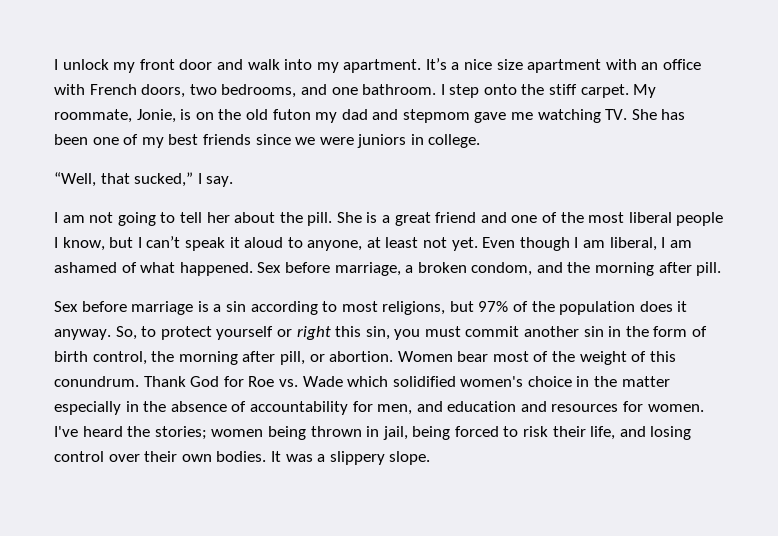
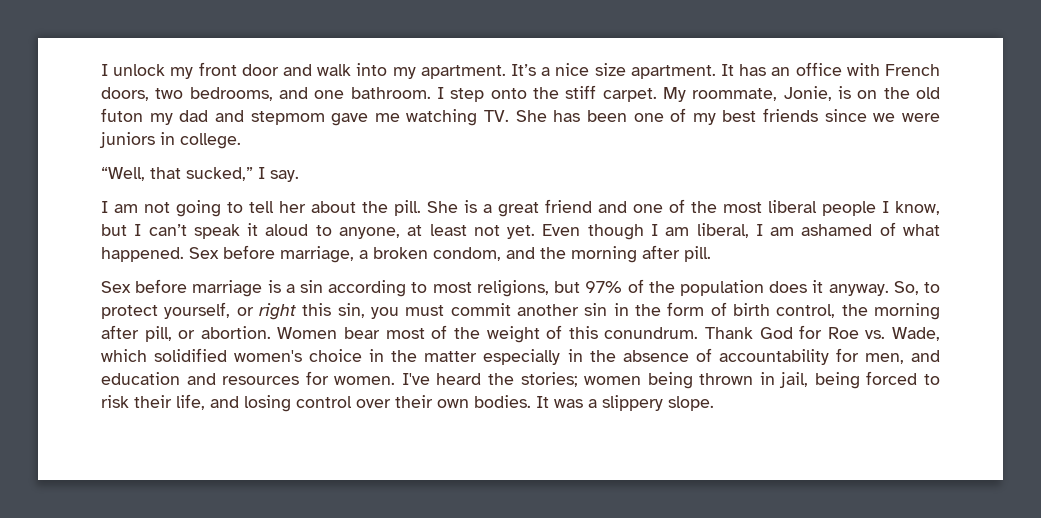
- It’s a nice size apartment with an office with French doors, two bedrooms, and one bathroom.
+ It’s a nice size apartment. It has an office with French doors, two bedrooms, and one bathroom.
- So, to protect yourself or right this sin, you must commit another sin in the form of birth control, the morning after pill, or abortion.
+ So, to protect yourself, or right this sin, you must commit another sin in the form of birth control, the morning after pill, or abortion.
- Thank God for Roe vs. Wade which solidified women's choice in the matter especially in the absence of accountability for men, and education and resources for women.
+ Thank God for Roe vs. Wade, which solidified women's choice in the matter especially in the absence of accountability for men, and education and resources for women.

